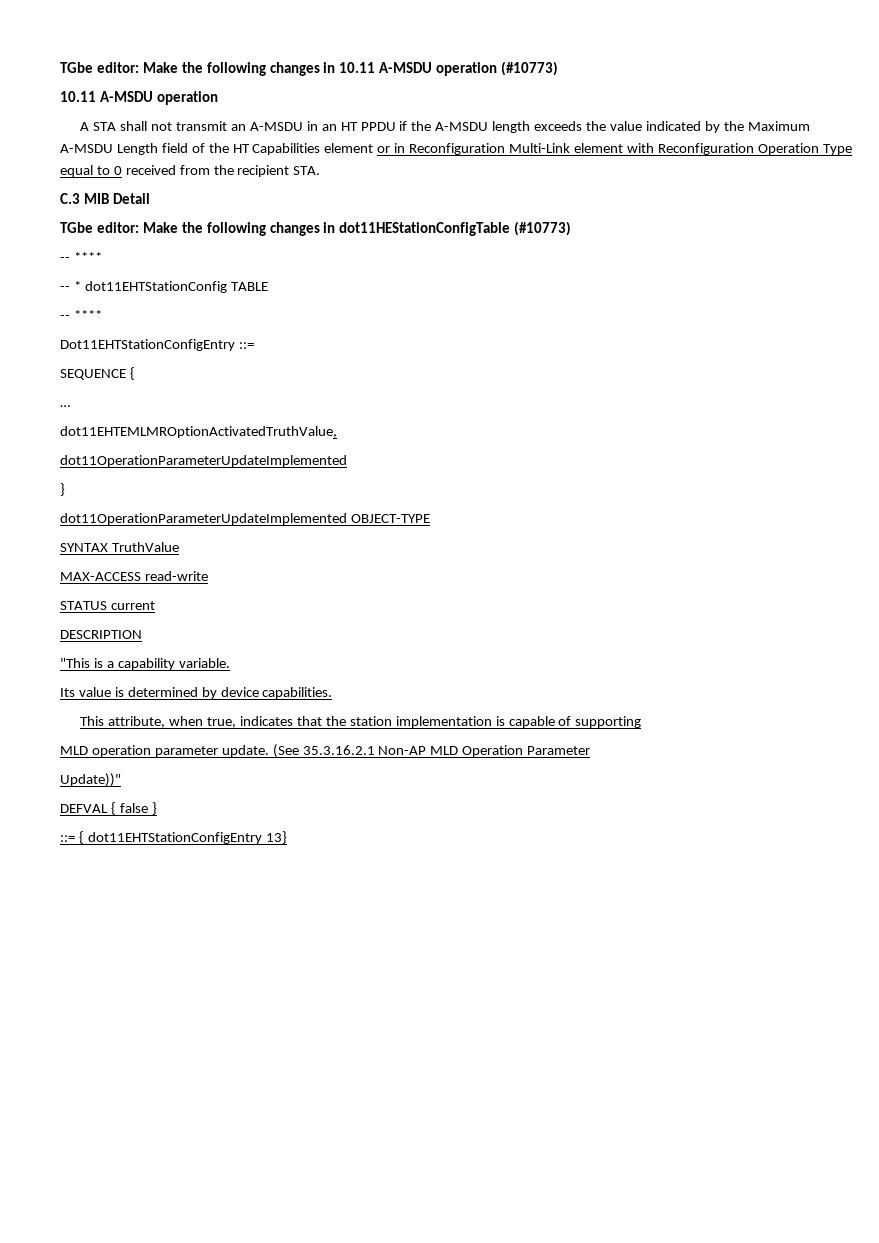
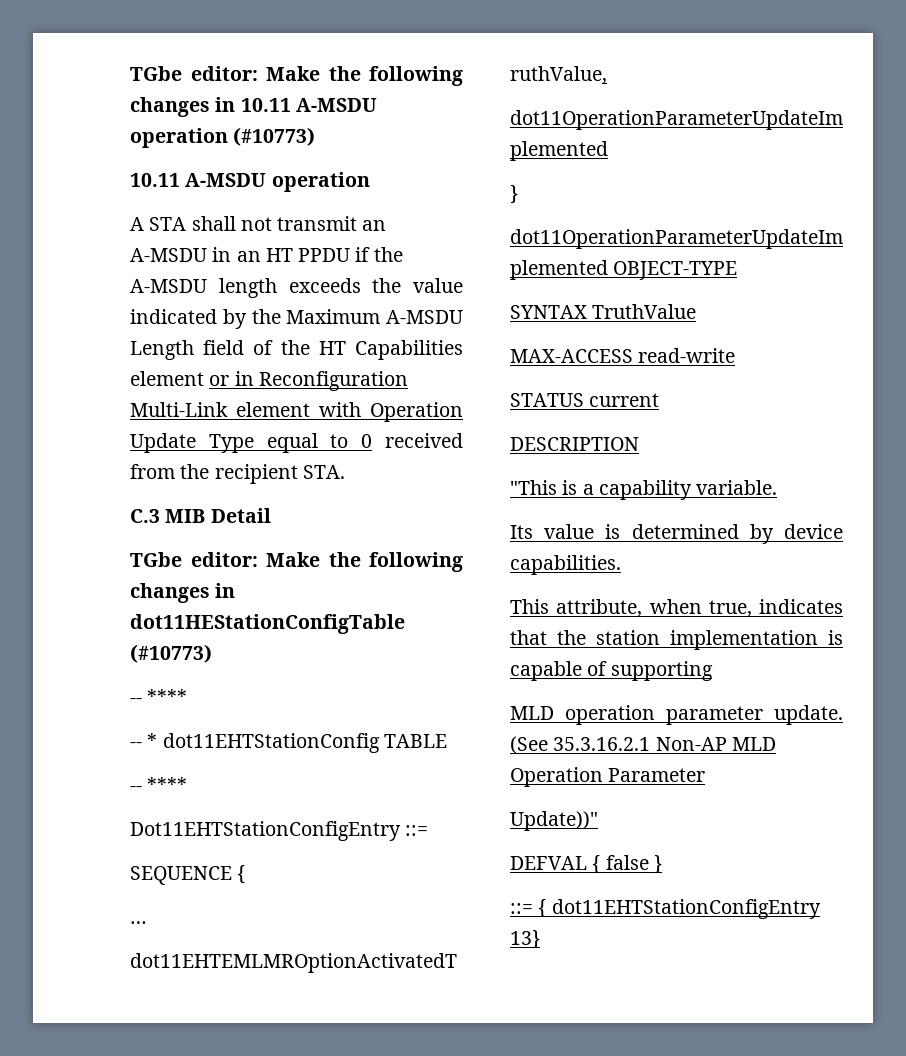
- A STA shall not transmit an A-MSDU in an HT PPDU if the A-MSDU length exceeds the value indicated by the Maximum A-MSDU Length field of the HT Capabilities element or in Reconfiguration Multi-Link element with Reconfiguration Operation Type equal to 0 received from the recipient STA.
+ A STA shall not transmit an A-MSDU in an HT PPDU if the A-MSDU length exceeds the value indicated by the Maximum A-MSDU Length field of the HT Capabilities element or in Reconfiguration Multi-Link element with Operation Update Type equal to 0 received from the recipient STA.

